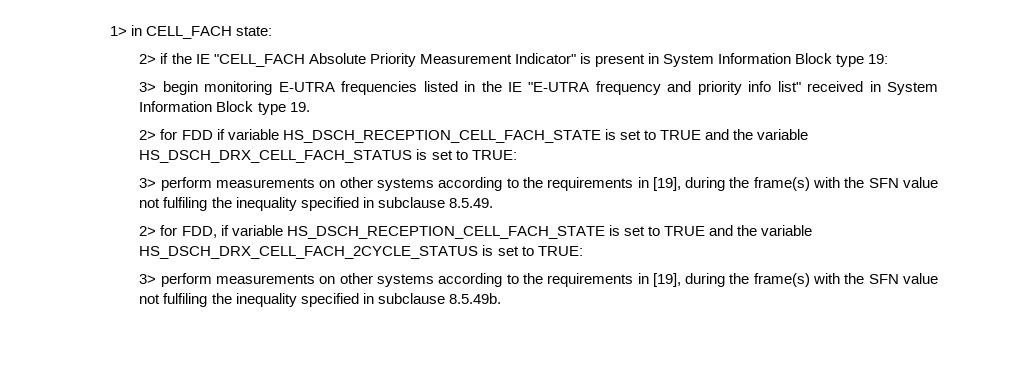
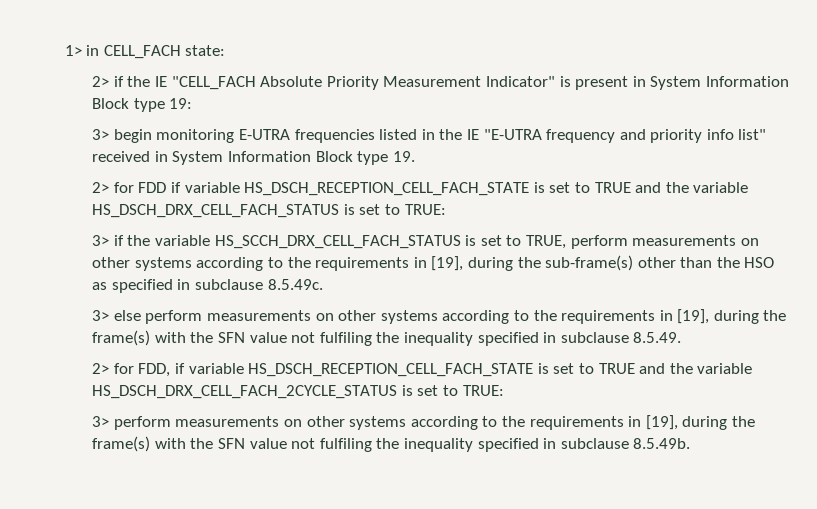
- 3> perform measurements on other systems according to the requirements in [19], during the frame(s) with the SFN value not fulfiling the inequality specified in subclause 8.5.49.
+ 3> if the variable HS_SCCH_DRX_CELL_FACH_STATUS is set to TRUE, perform measurements on other systems according to the requirements in [19], during the sub-frame(s) other than the HSO as specified in subclause 8.5.49c.
+ 3> else perform measurements on other systems according to the requirements in [19], during the frame(s) with the SFN value not fulfiling the inequality specified in subclause 8.5.49.

